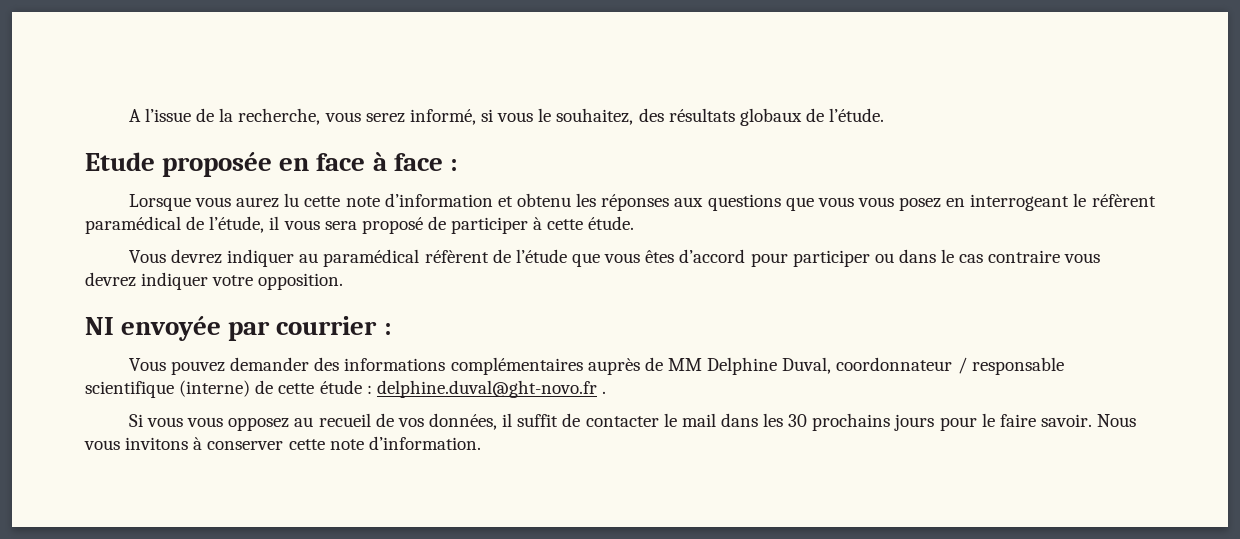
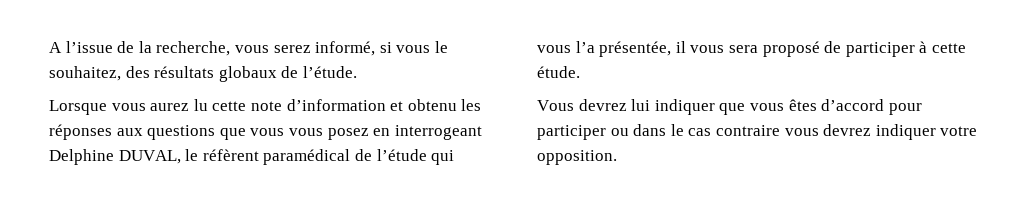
- Etude proposée en face à face :
- Lorsque vous aurez lu cette note d’information et obtenu les réponses aux questions que vous vous posez en interrogeant le réfèrent paramédical de l’étude, il vous sera proposé de participer à cette étude.
+ Lorsque vous aurez lu cette note d’information et obtenu les réponses aux questions que vous vous posez en interrogeant Delphine DUVAL, le réfèrent paramédical de l’étude qui vous l’a présentée, il vous sera proposé de participer à cette étude.
- Vous devrez indiquer au paramédical réfèrent de l’étude que vous êtes d’accord pour participer ou dans le cas contraire vous devrez indiquer votre opposition.
+ Vous devrez lui indiquer que vous êtes d’accord pour participer ou dans le cas contraire vous devrez indiquer votre opposition.
- NI envoyée par courrier :
- Vous pouvez demander des informations complémentaires auprès de MM Delphine Duval, coordonnateur / responsable scientifique (interne) de cette étude : delphine.duval@ght-novo.fr .
- Si vous vous opposez au recueil de vos données, il suffit de contacter le mail dans les 30 prochains jours pour le faire savoir. Nous vous invitons à conserver cette note d’information.

